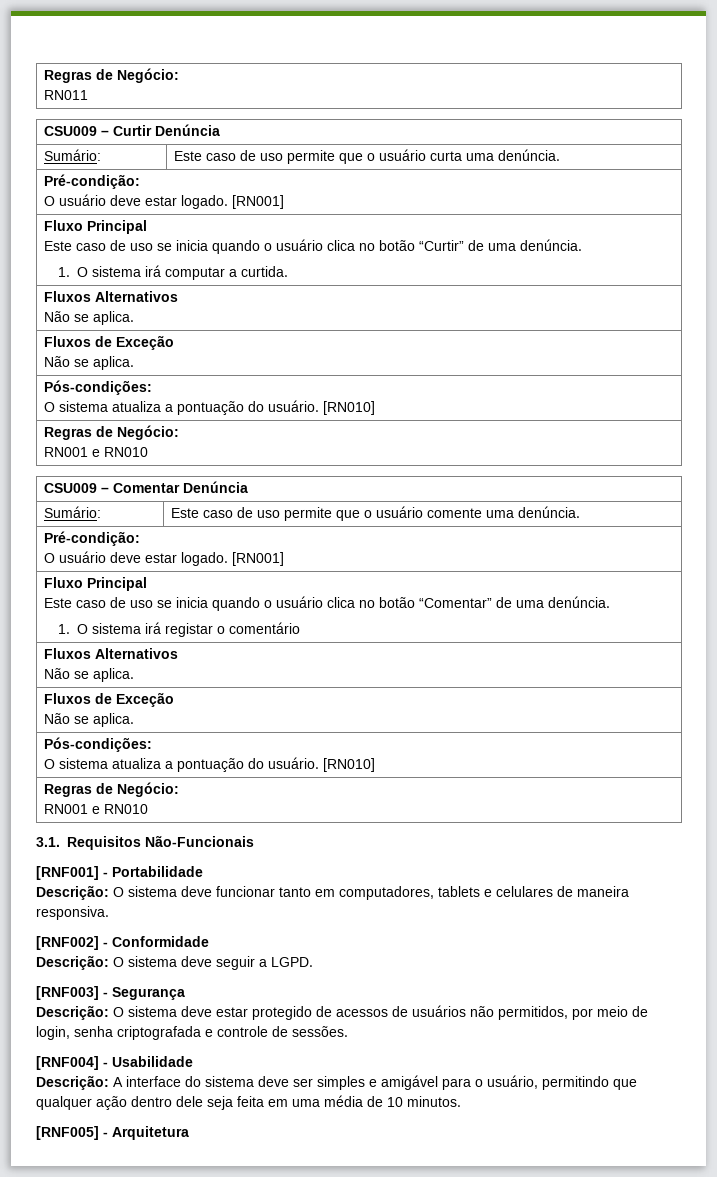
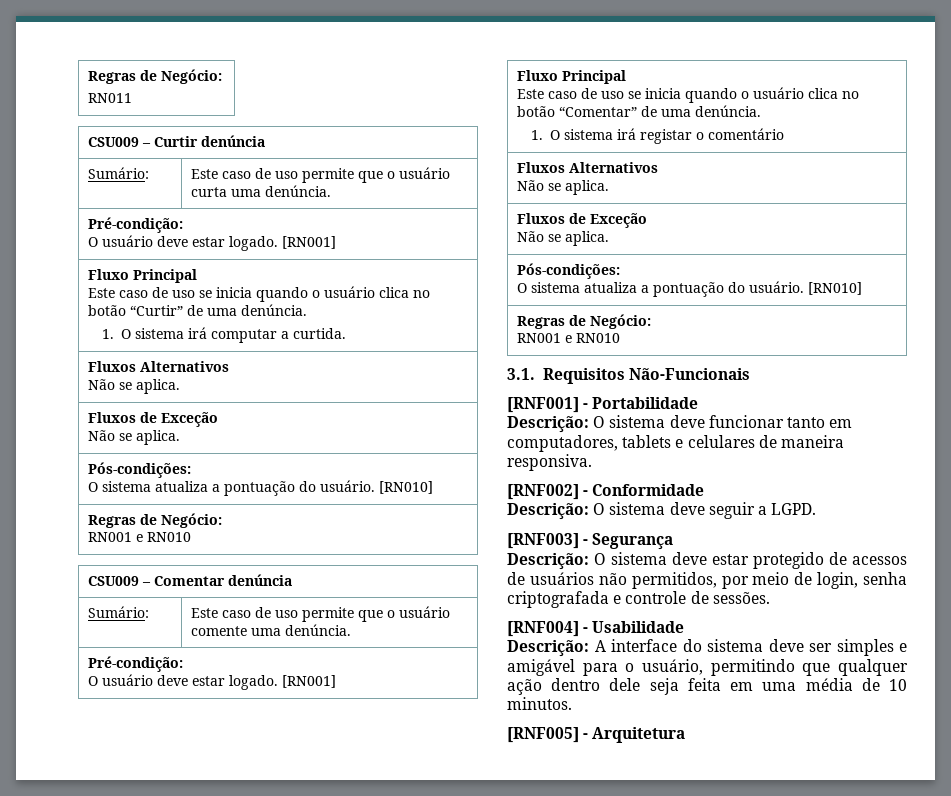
- CSU009 – Curtir Denúncia
+ CSU009 – Curtir denúncia
- CSU009 – Comentar Denúncia
+ CSU009 – Comentar denúncia

